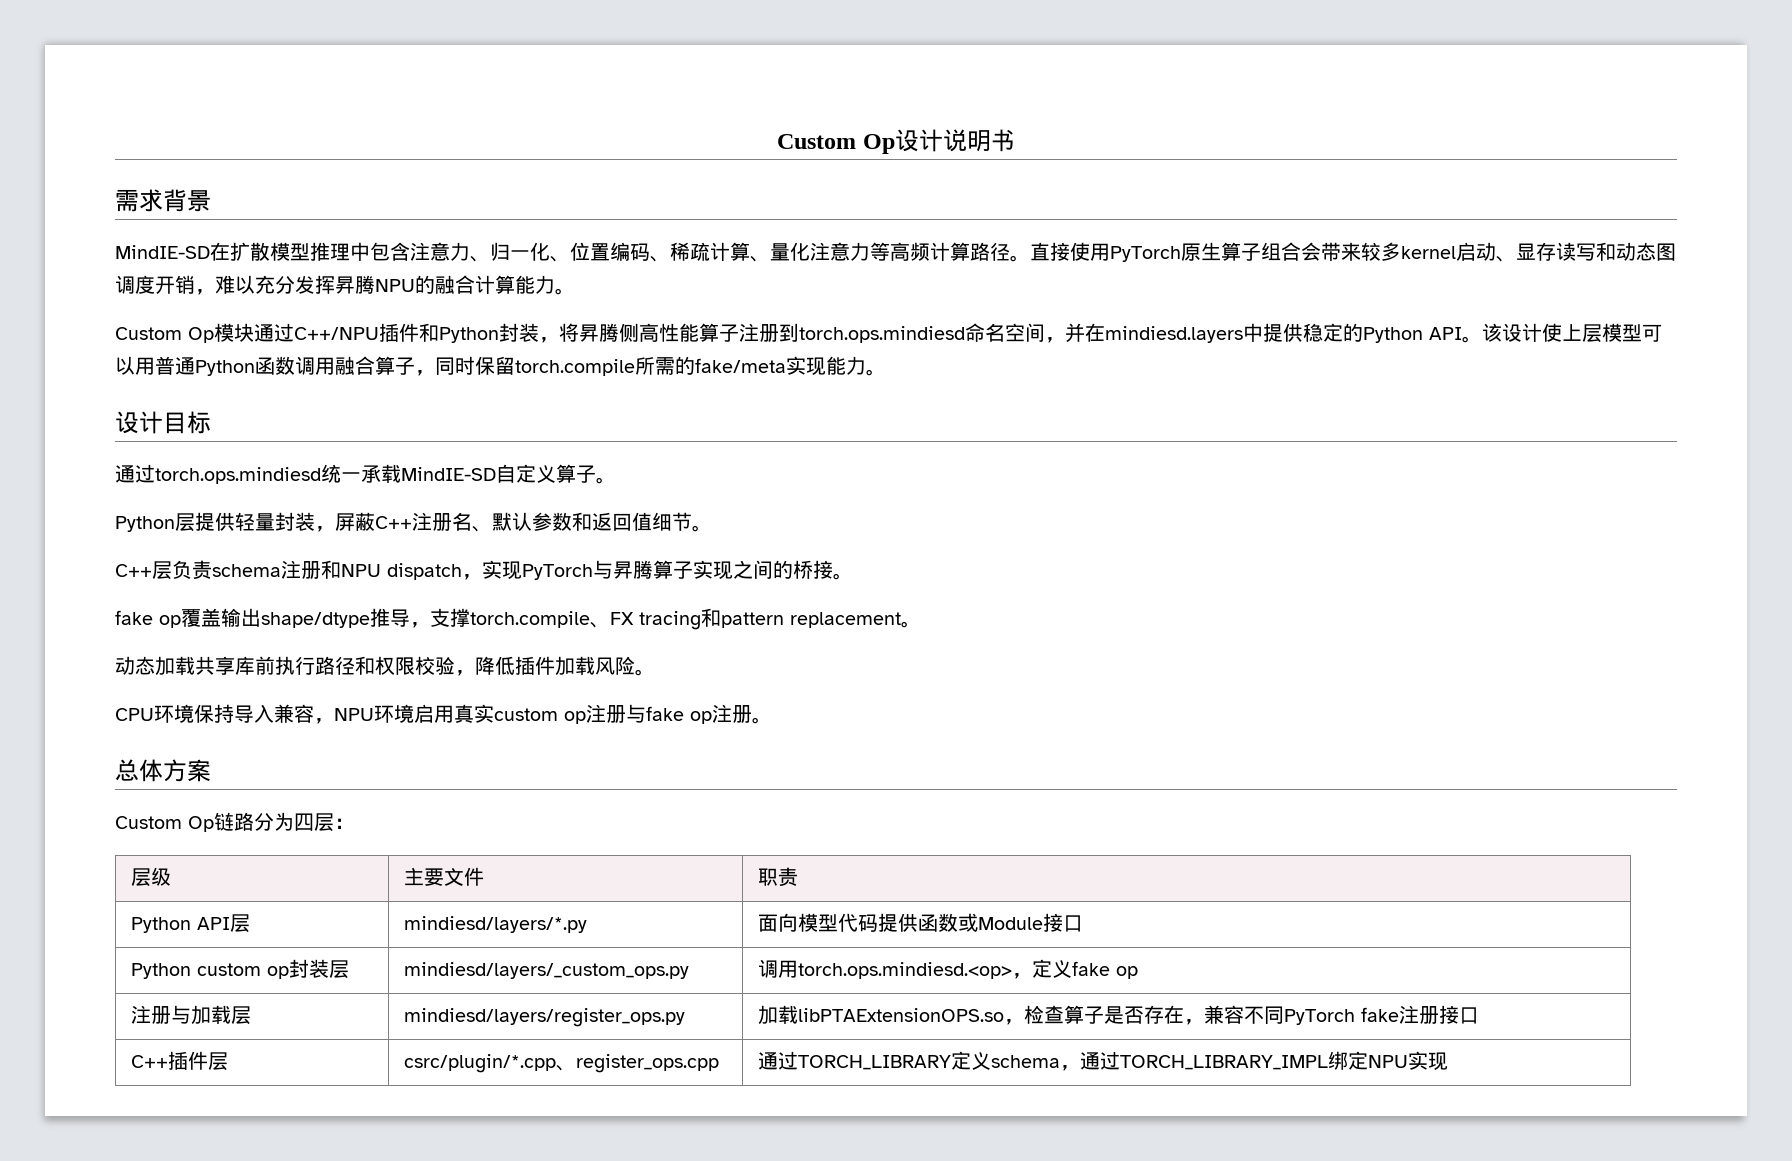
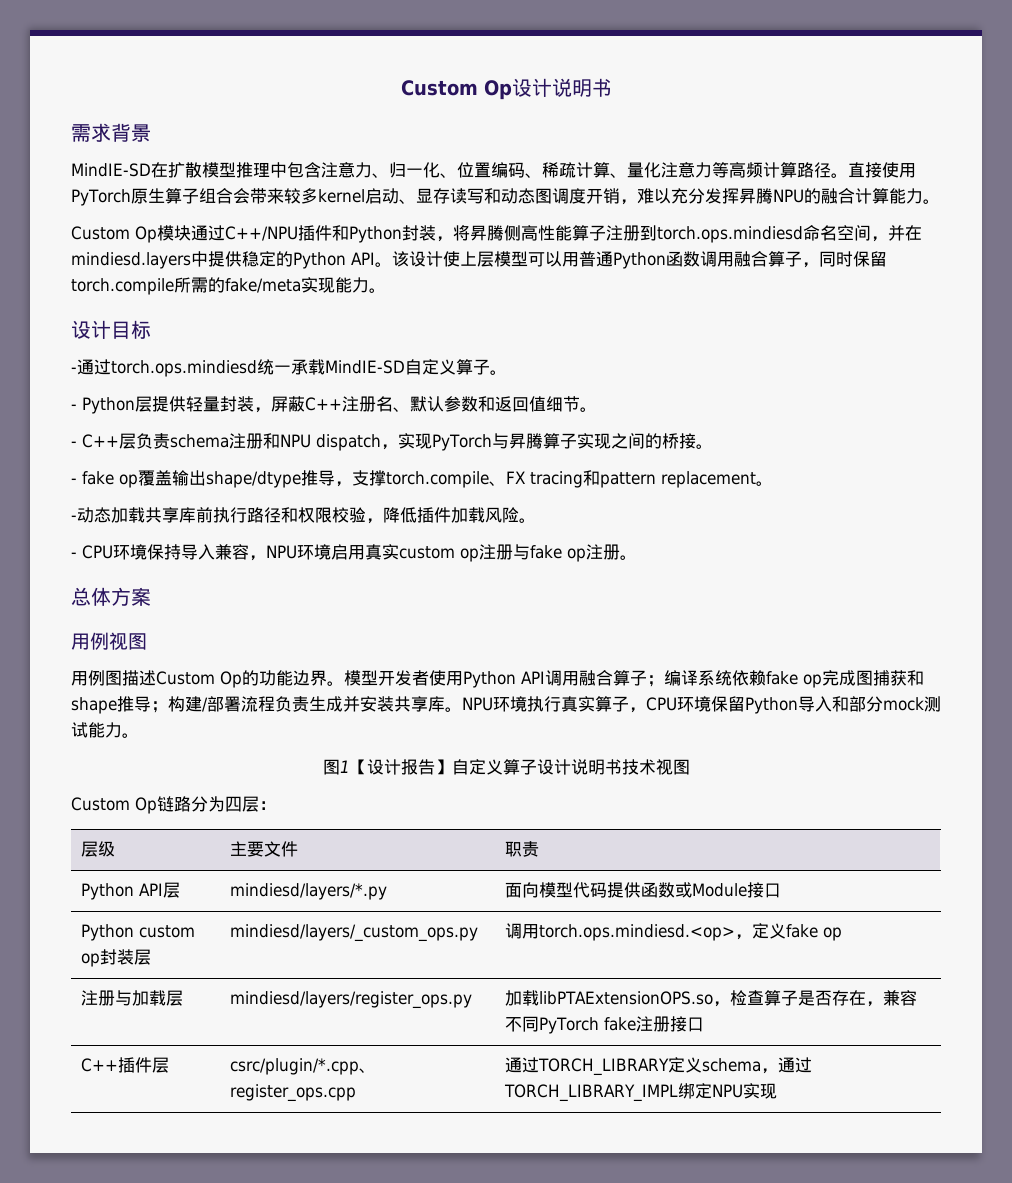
- 通过torch.ops.mindiesd统一承载MindIE-SD自定义算子。
+ -通过torch.ops.mindiesd统一承载MindIE-SD自定义算子。
- Python层提供轻量封装，屏蔽C++注册名、默认参数和返回值细节。
+ - Python层提供轻量封装，屏蔽C++注册名、默认参数和返回值细节。
- C++层负责schema注册和NPU dispatch，实现PyTorch与昇腾算子实现之间的桥接。
+ - C++层负责schema注册和NPU dispatch，实现PyTorch与昇腾算子实现之间的桥接。
- fake op覆盖输出shape/dtype推导，支撑torch.compile、FX tracing和pattern replacement。
+ - fake op覆盖输出shape/dtype推导，支撑torch.compile、FX tracing和pattern replacement。
- 动态加载共享库前执行路径和权限校验，降低插件加载风险。
+ -动态加载共享库前执行路径和权限校验，降低插件加载风险。
- CPU环境保持导入兼容，NPU环境启用真实custom op注册与fake op注册。
+ - CPU环境保持导入兼容，NPU环境启用真实custom op注册与fake op注册。
+ 用例视图
+ 用例图描述Custom Op的功能边界。模型开发者使用Python API调用融合算子；编译系统依赖fake op完成图捕获和shape推导；构建/部署流程负责生成并安装共享库。NPU环境执行真实算子，CPU环境保留Python导入和部分mock测试能力。
+ 图1【设计报告】自定义算子设计说明书技术视图

